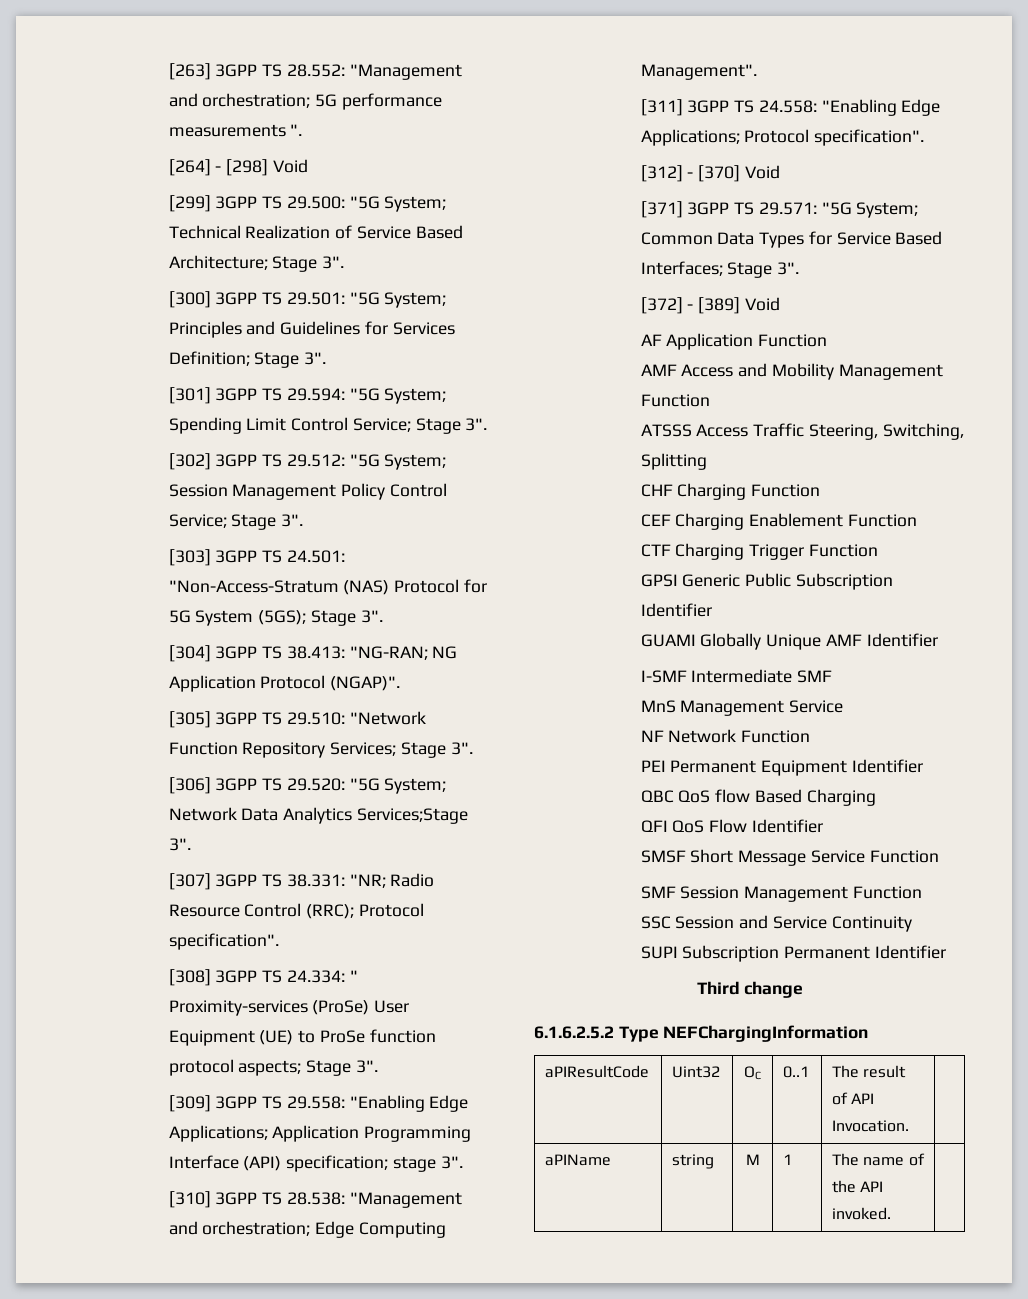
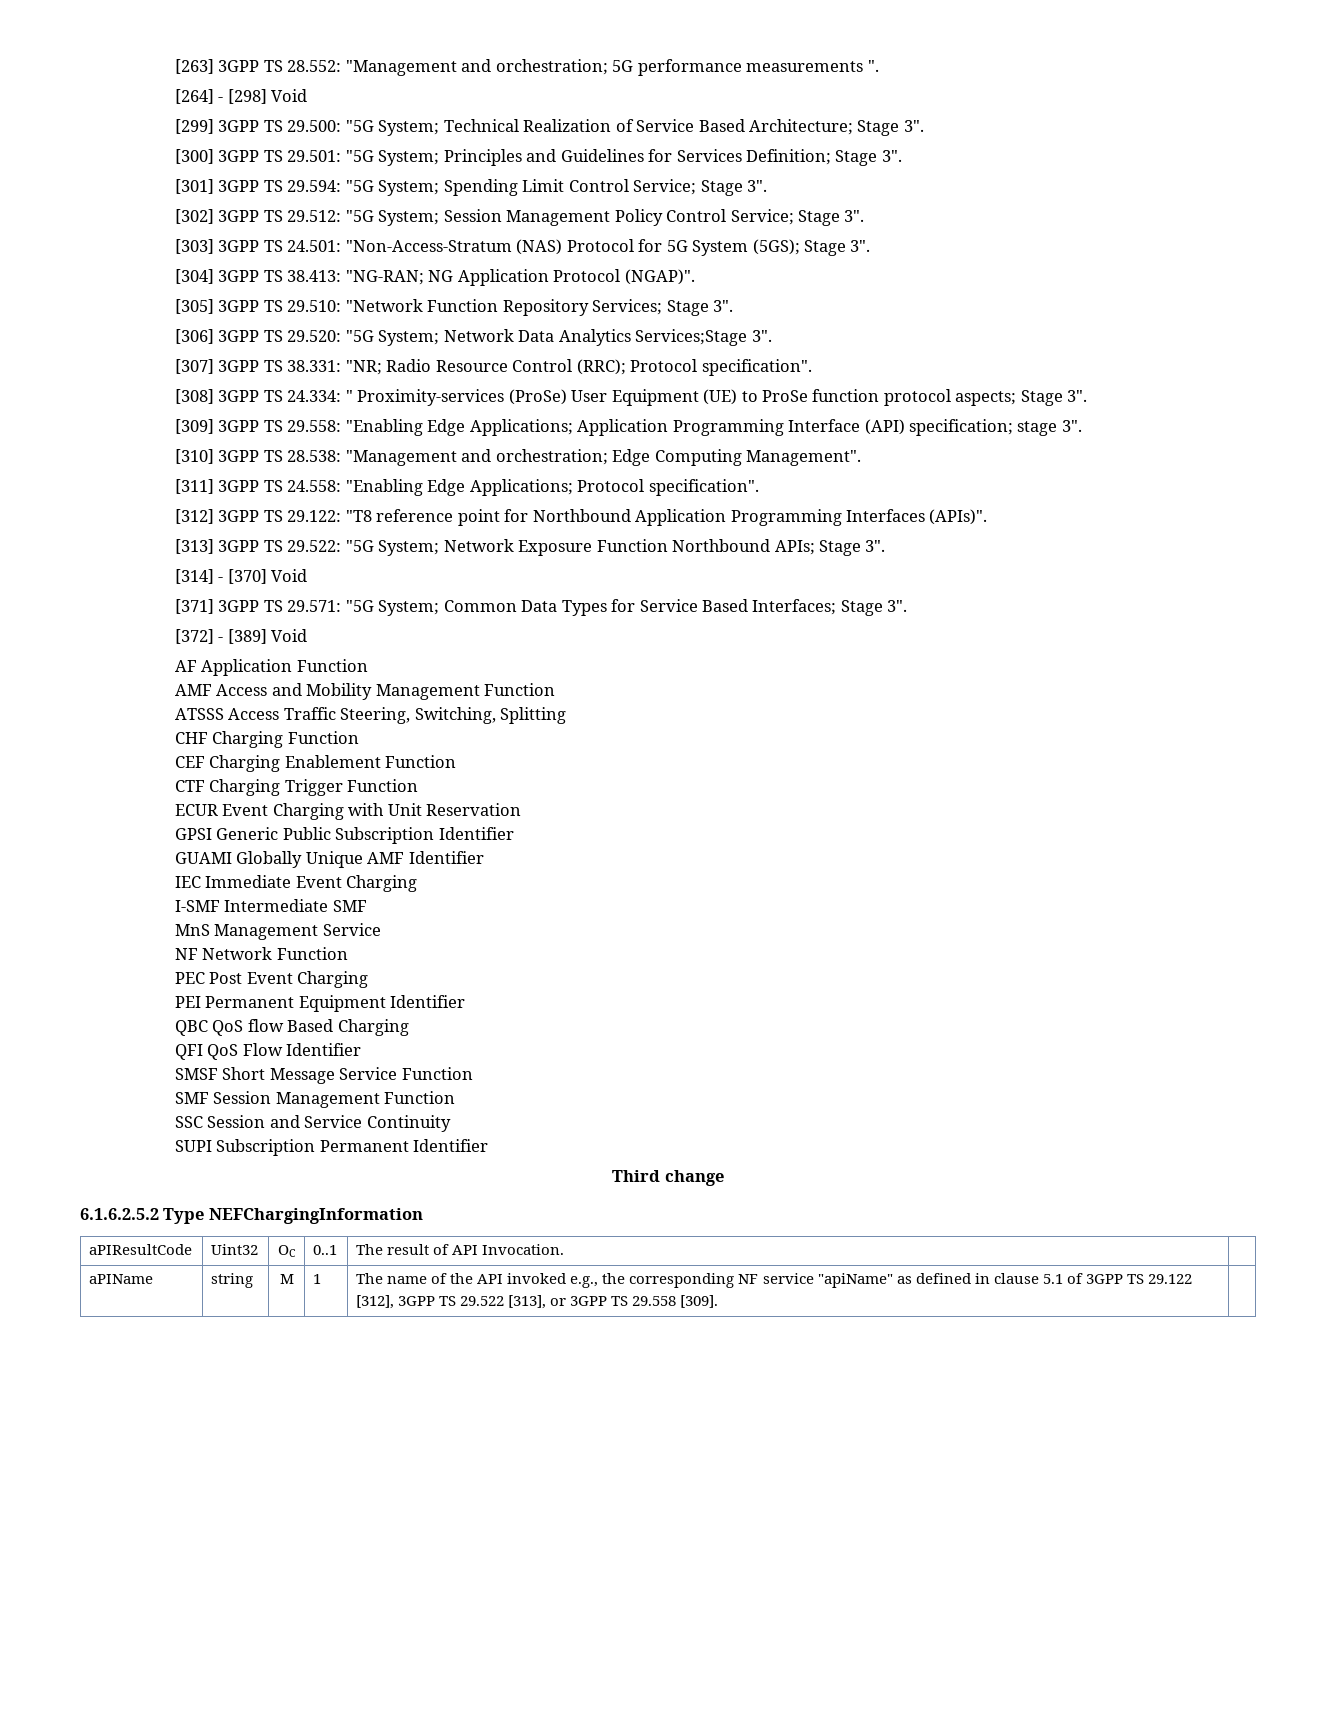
- [312] - [370] Void
+ [312] 3GPP TS 29.122: "T8 reference point for Northbound Application Programming Interfaces (APIs)".
+ [313] 3GPP TS 29.522: "5G System; Network Exposure Function Northbound APIs; Stage 3".
+ [314] - [370] Void
+ ECUR Event Charging with Unit Reservation
+ IEC Immediate Event Charging
+ PEC Post Event Charging
- aPIName | string | M | 1 | The name of the API invoked. |
+ aPIName | string | M | 1 | The name of the API invoked e.g., the corresponding NF service "apiName" as defined in clause 5.1 of 3GPP TS 29.122 [312], 3GPP TS 29.522 [313], or 3GPP TS 29.558 [309]. |

